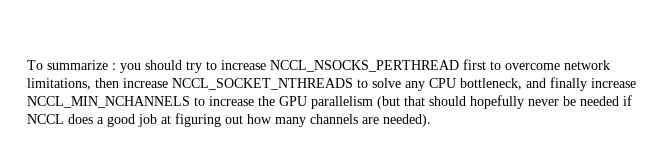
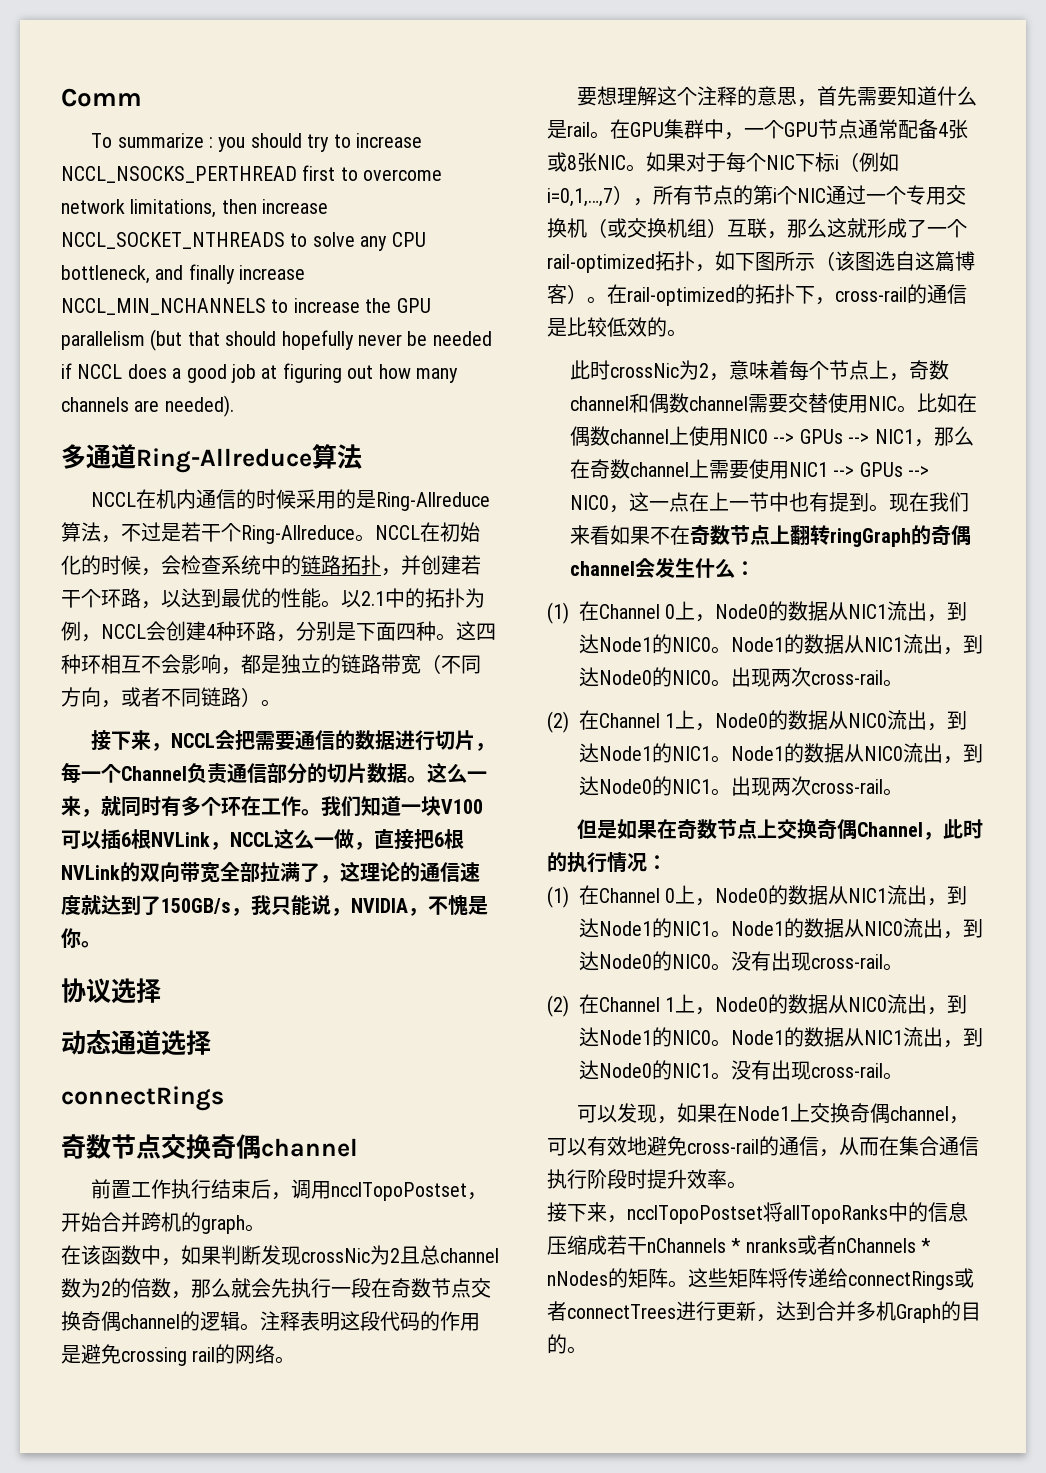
+ Comm
+ 多通道Ring-Allreduce算法
+ NCCL在机内通信的时候采用的是Ring-Allreduce算法，不过是若干个Ring-Allreduce。NCCL在初始化的时候，会检查系统中的链路拓扑，并创建若干个环路，以达到最优的性能。以2.1中的拓扑为例，NCCL会创建4种环路，分别是下面四种。这四种环相互不会影响，都是独立的链路带宽（不同方向，或者不同链路）。
+ 接下来，NCCL会把需要通信的数据进行切片，每一个Channel负责通信部分的切片数据。这么一来，就同时有多个环在工作。我们知道一块V100可以插6根NVLink，NCCL这么一做，直接把6根NVLink的双向带宽全部拉满了，这理论的通信速度就达到了150GB/s，我只能说，NVIDIA，不愧是你。
+ 协议选择
+ 动态通道选择
+ connectRings
+ 奇数节点交换奇偶channel
+ 前置工作执行结束后，调用ncclTopoPostset，开始合并跨机的graph。
+ 在该函数中，如果判断发现crossNic为2且总channel数为2的倍数，那么就会先执行一段在奇数节点交换奇偶channel的逻辑。注释表明这段代码的作用是避免crossing rail的网络。
+ 要想理解这个注释的意思，首先需要知道什么是rail。在GPU集群中，一个GPU节点通常配备4张或8张NIC。如果对于每个NIC下标i（例如i=0,1,…,7），所有节点的第i个NIC通过一个专用交换机（或交换机组）互联，那么这就形成了一个rail-optimized拓扑，如下图所示（该图选自这篇博客）。在rail-optimized的拓扑下，cross-rail的通信是比较低效的。
+ 此时crossNic为2，意味着每个节点上，奇数channel和偶数channel需要交替使用NIC。比如在偶数channel上使用NIC0 --> GPUs --> NIC1，那么在奇数channel上需要使用NIC1 --> GPUs --> NIC0，这一点在上一节中也有提到。现在我们来看如果不在奇数节点上翻转ringGraph的奇偶channel会发生什么：
+ (1)在Channel 0上，Node0的数据从NIC1流出，到达Node1的NIC0。Node1的数据从NIC1流出，到达Node0的NIC0。出现两次cross-rail。
+ (2)在Channel 1上，Node0的数据从NIC0流出，到达Node1的NIC1。Node1的数据从NIC0流出，到达Node0的NIC1。出现两次cross-rail。
+ 但是如果在奇数节点上交换奇偶Channel，此时的执行情况：
+ (1)在Channel 0上，Node0的数据从NIC1流出，到达Node1的NIC1。Node1的数据从NIC0流出，到达Node0的NIC0。没有出现cross-rail。
+ (2)在Channel 1上，Node0的数据从NIC0流出，到达Node1的NIC0。Node1的数据从NIC1流出，到达Node0的NIC1。没有出现cross-rail。
+ 可以发现，如果在Node1上交换奇偶channel，可以有效地避免cross-rail的通信，从而在集合通信执行阶段时提升效率。
+ 接下来，ncclTopoPostset将allTopoRanks中的信息压缩成若干nChannels * nranks或者nChannels * nNodes的矩阵。这些矩阵将传递给connectRings或者connectTrees进行更新，达到合并多机Graph的目的。

